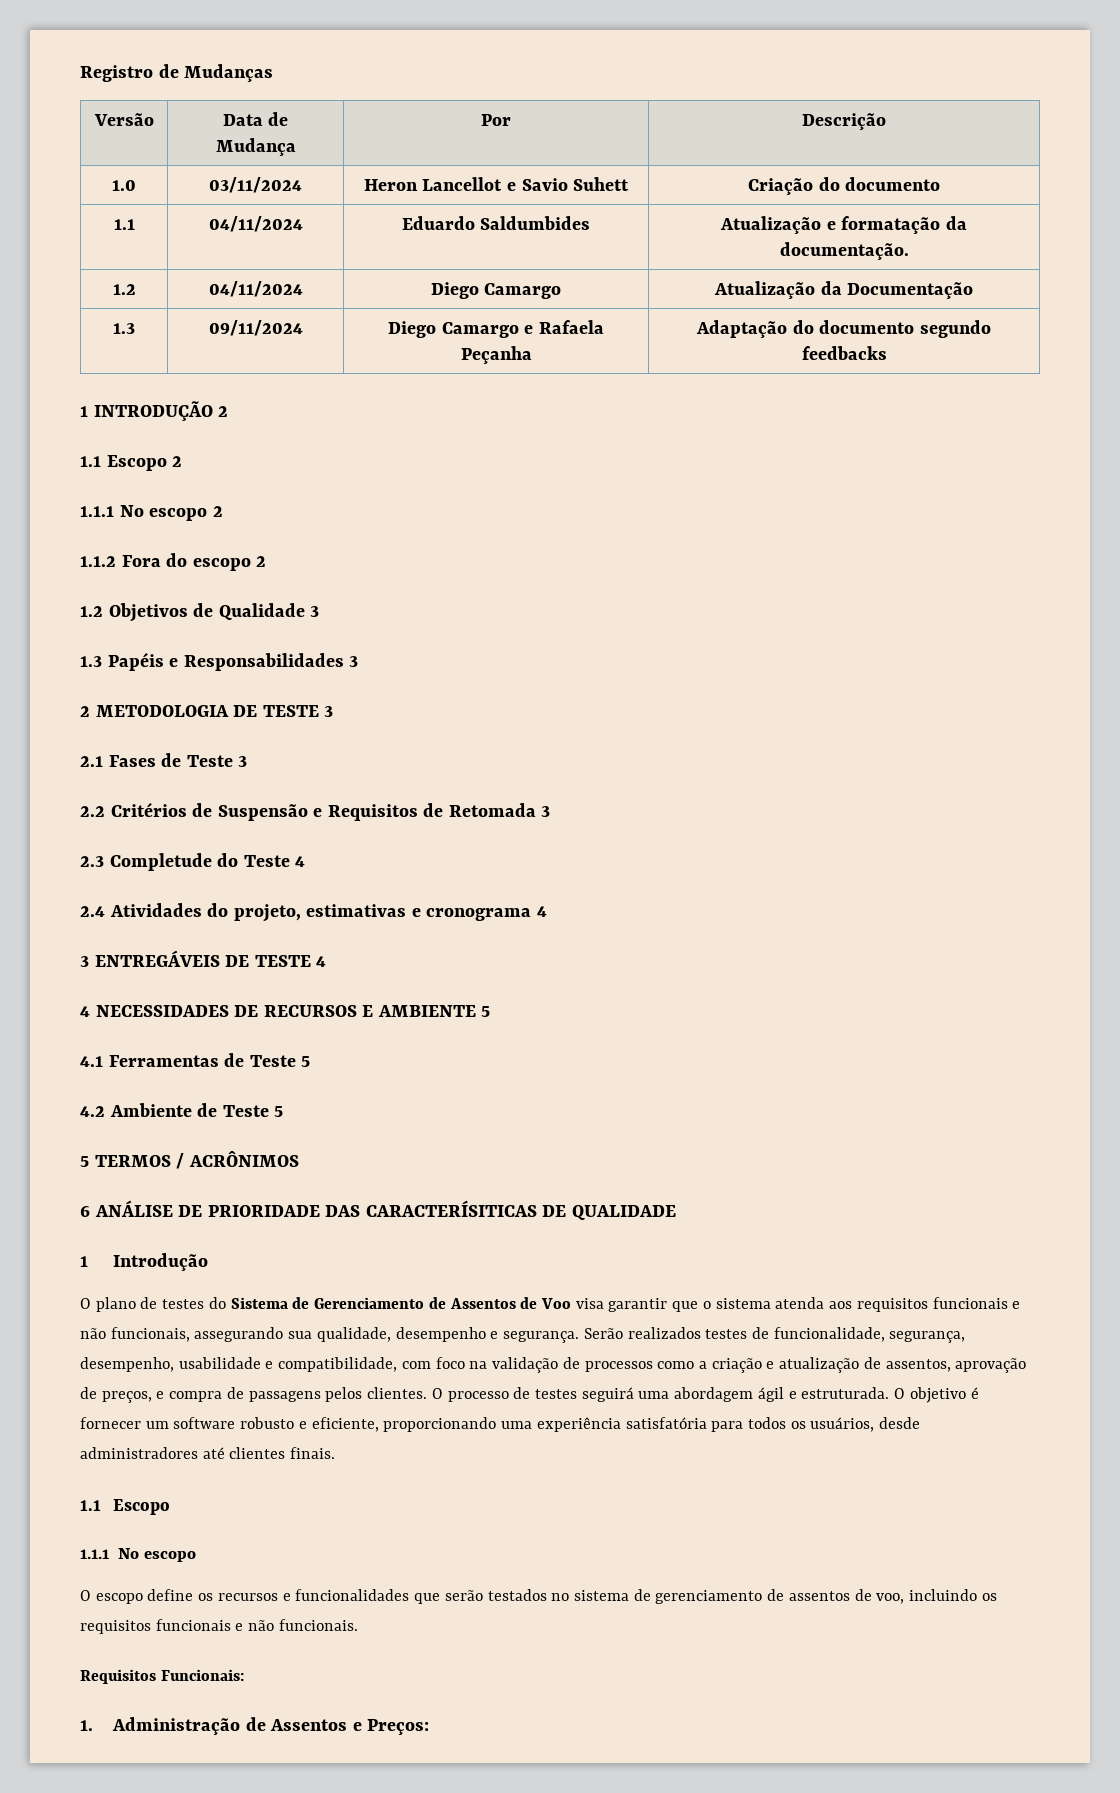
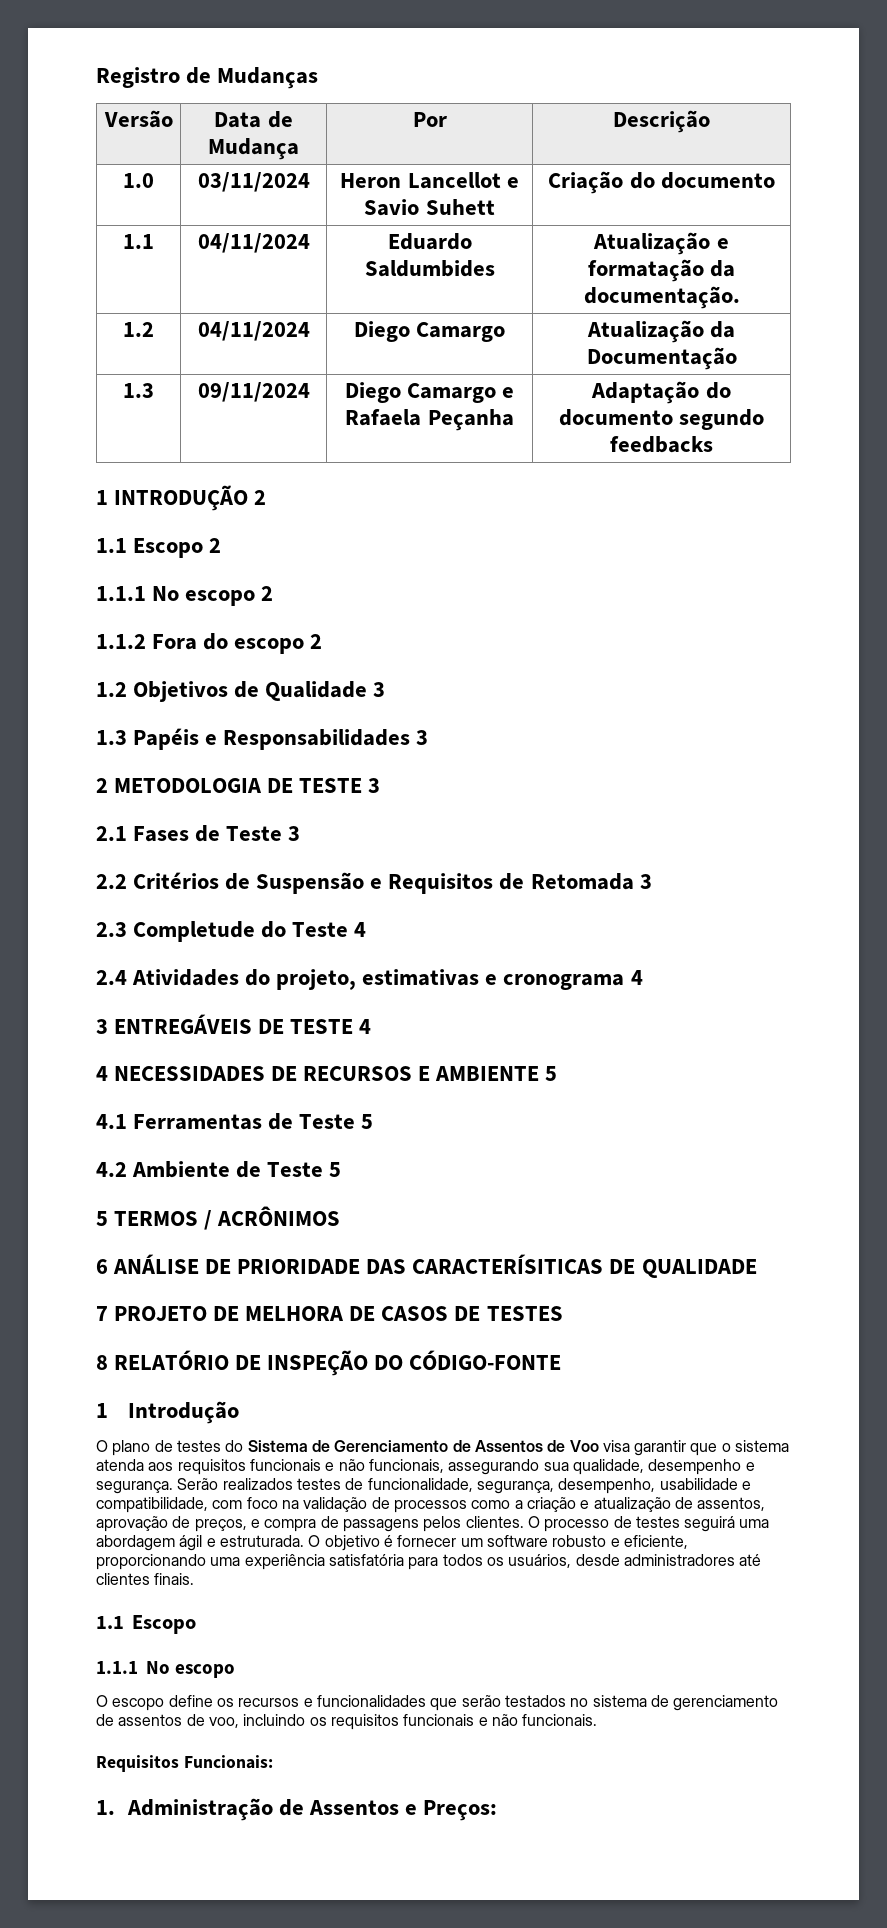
+ 7 PROJETO DE MELHORA DE CASOS DE TESTES
+ 8 RELATÓRIO DE INSPEÇÃO DO CÓDIGO-FONTE

